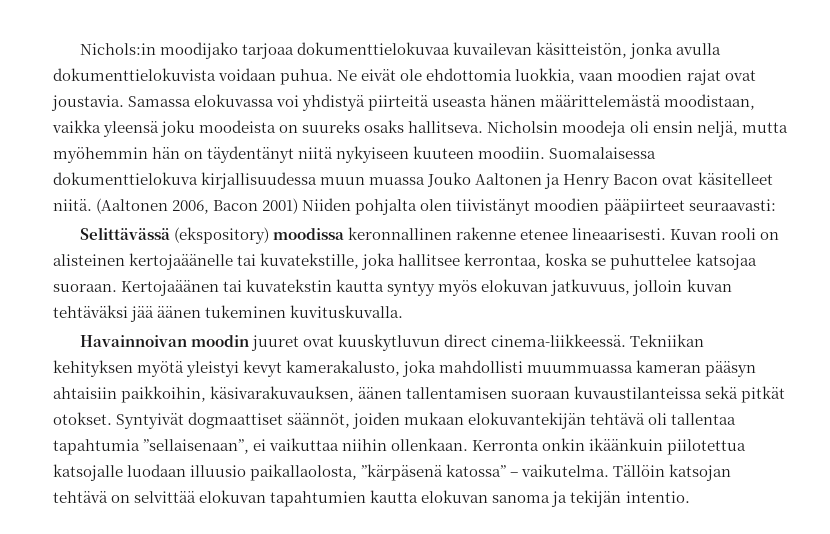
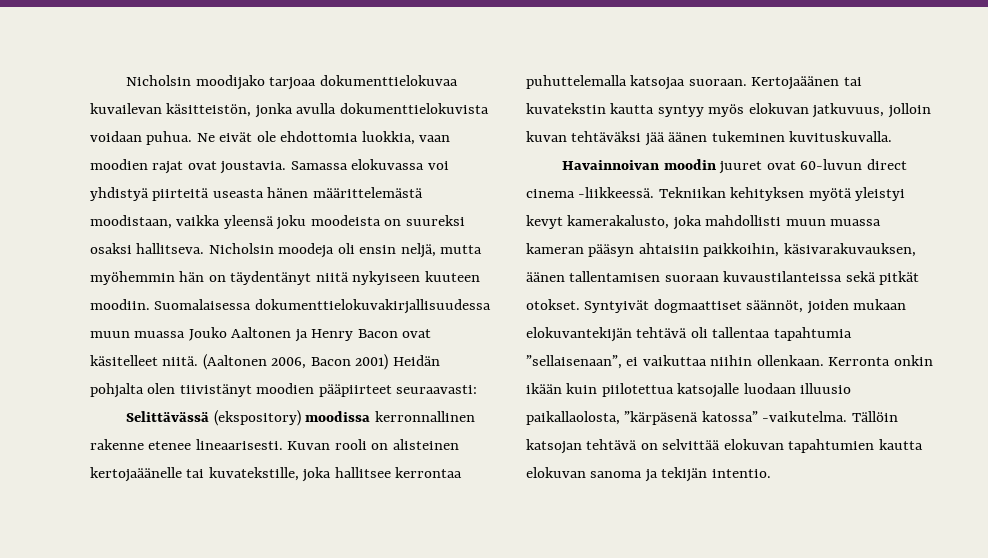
- Nichols:in moodijako tarjoaa dokumenttielokuvaa kuvailevan käsitteistön, jonka avulla dokumenttielokuvista voidaan puhua.
+ Nicholsin moodijako tarjoaa dokumenttielokuvaa kuvailevan käsitteistön, jonka avulla dokumenttielokuvista voidaan puhua.
- Samassa elokuvassa voi yhdistyä piirteitä useasta hänen määrittelemästä moodistaan, vaikka yleensä joku moodeista on suureks osaks hallitseva.
+ Samassa elokuvassa voi yhdistyä piirteitä useasta hänen määrittelemästä moodistaan, vaikka yleensä joku moodeista on suureksi osaksi hallitseva.
- Suomalaisessa dokumenttielokuva kirjallisuudessa muun muassa Jouko Aaltonen ja Henry Bacon ovat käsitelleet niitä.
+ Suomalaisessa dokumenttielokuvakirjallisuudessa muun muassa Jouko Aaltonen ja Henry Bacon ovat käsitelleet niitä.
- (Aaltonen 2006, Bacon 2001) Niiden pohjalta olen tiivistänyt moodien pääpiirteet seuraavasti:
+ (Aaltonen 2006, Bacon 2001) Heidän pohjalta olen tiivistänyt moodien pääpiirteet seuraavasti:
- Selittävässä (ekspository) moodissa keronnallinen rakenne etenee lineaarisesti.
+ Selittävässä (ekspository) moodissa kerronnallinen rakenne etenee lineaarisesti.
- Kuvan rooli on alisteinen kertojaäänelle tai kuvatekstille, joka hallitsee kerrontaa, koska se puhuttelee katsojaa suoraan.
+ Kuvan rooli on alisteinen kertojaäänelle tai kuvatekstille, joka hallitsee kerrontaa puhuttelemalla katsojaa suoraan.
- Havainnoivan moodin juuret ovat kuuskytluvun direct cinema-liikkeessä.
+ Havainnoivan moodin juuret ovat 60-luvun direct cinema -liikkeessä.
- Tekniikan kehityksen myötä yleistyi kevyt kamerakalusto, joka mahdollisti muummuassa kameran pääsyn ahtaisiin paikkoihin, käsivarakuvauksen, äänen tallentamisen suoraan kuvaustilanteissa sekä pitkät otokset.
+ Tekniikan kehityksen myötä yleistyi kevyt kamerakalusto, joka mahdollisti muun muassa kameran pääsyn ahtaisiin paikkoihin, käsivarakuvauksen, äänen tallentamisen suoraan kuvaustilanteissa sekä pitkät otokset.
- Kerronta onkin ikäänkuin piilotettua katsojalle luodaan illuusio paikallaolosta, ”kärpäsenä katossa” – vaikutelma.
+ Kerronta onkin ikään kuin piilotettua katsojalle luodaan illuusio paikallaolosta, ”kärpäsenä katossa” -vaikutelma.

